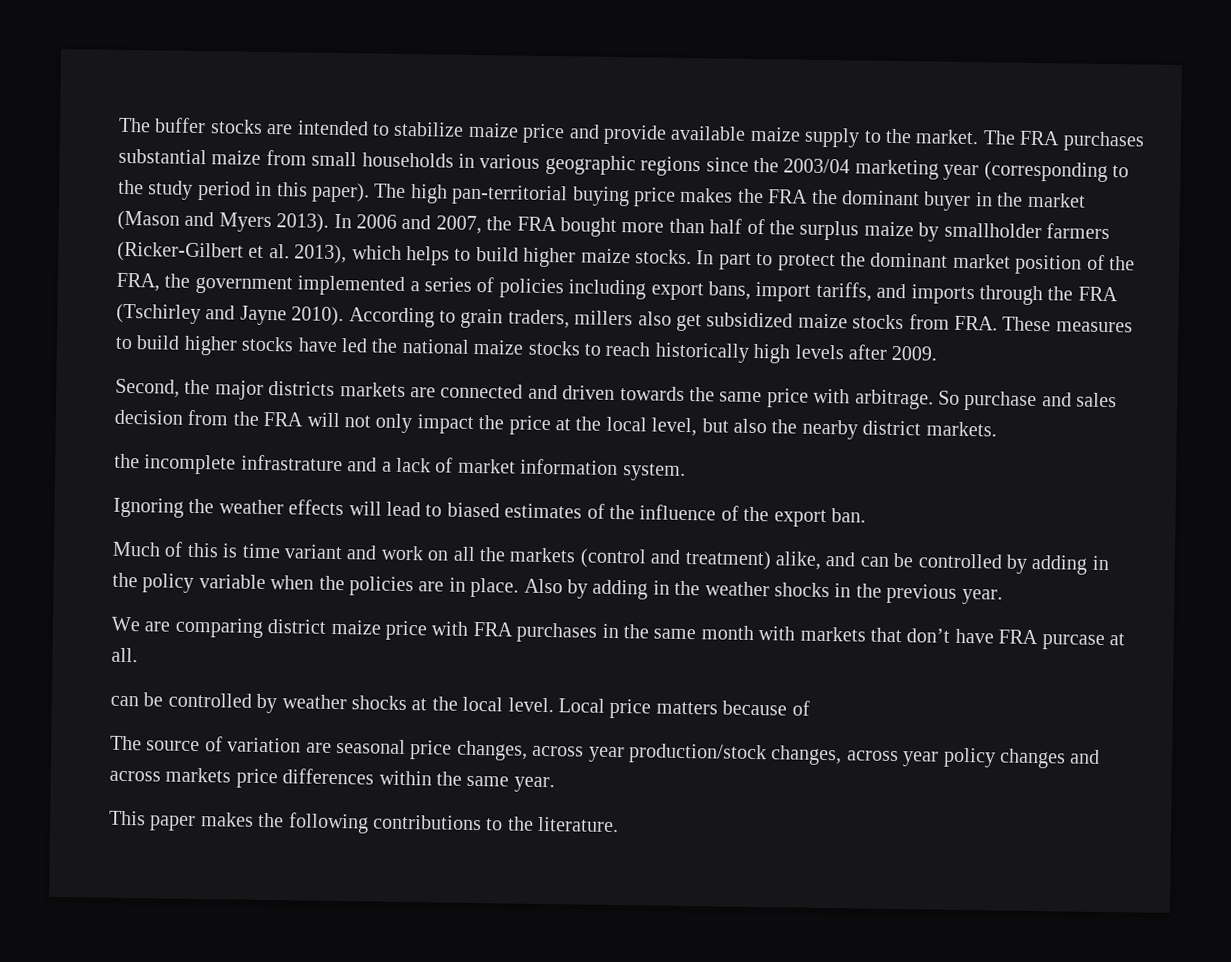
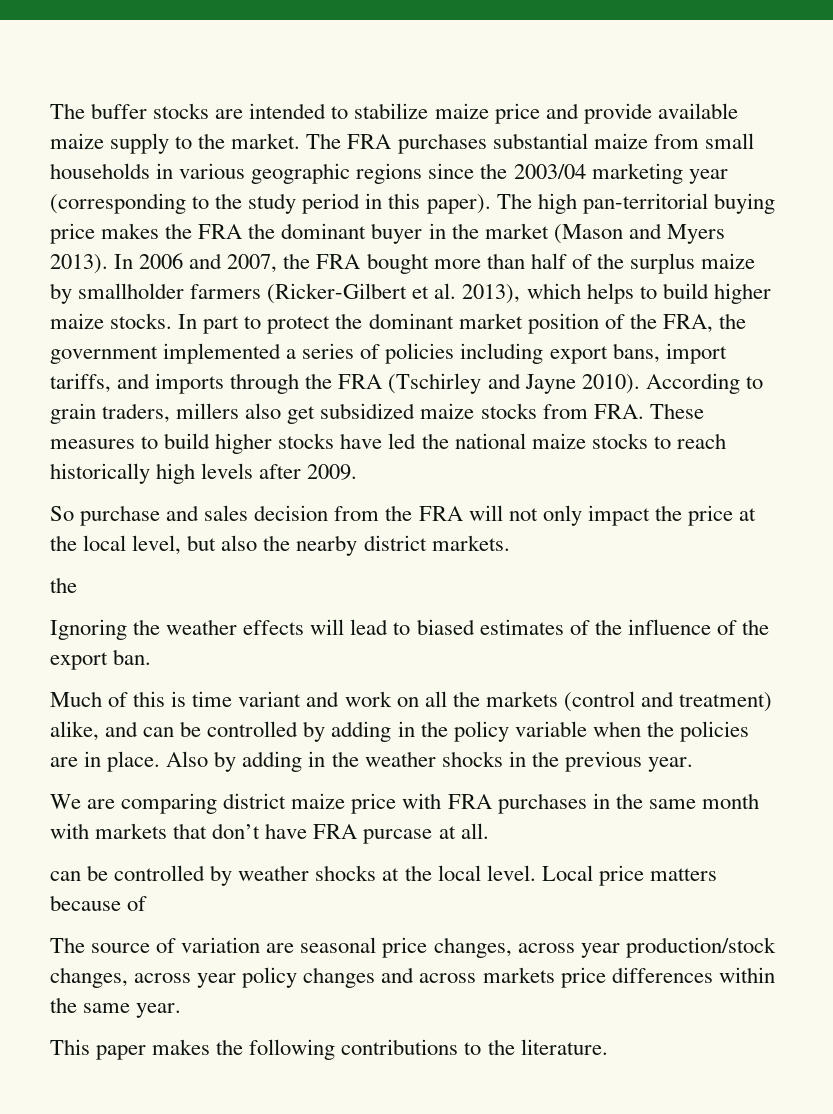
- Second, the major districts markets are connected and driven towards the same price with arbitrage. So purchase and sales decision from the FRA will not only impact the price at the local level, but also the nearby district markets.
- the incomplete infrastrature and a lack of market information system.
+ So purchase and sales decision from the FRA will not only impact the price at the local level, but also the nearby district markets.
+ the

